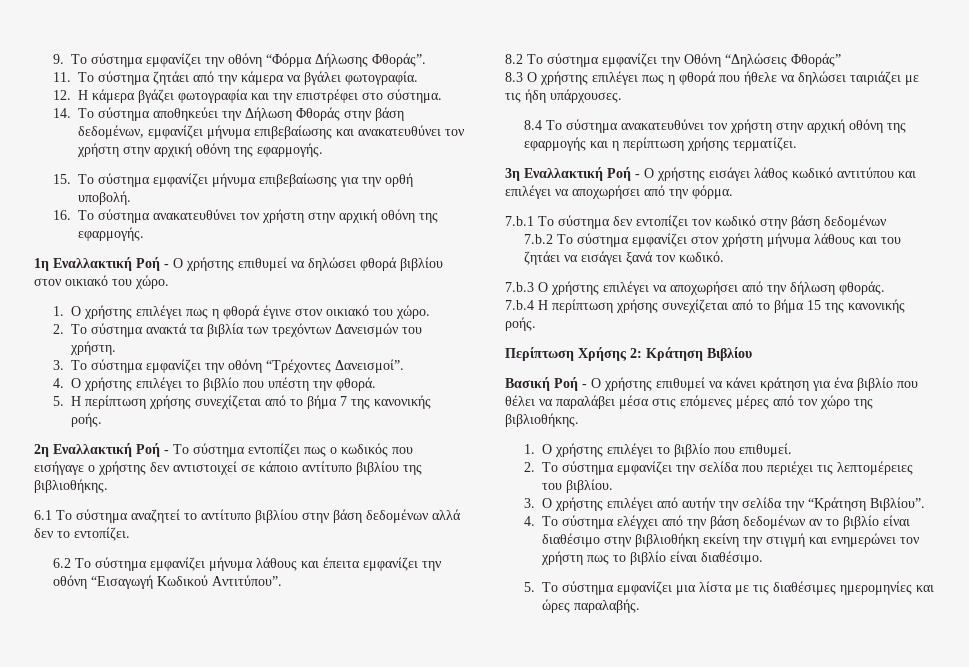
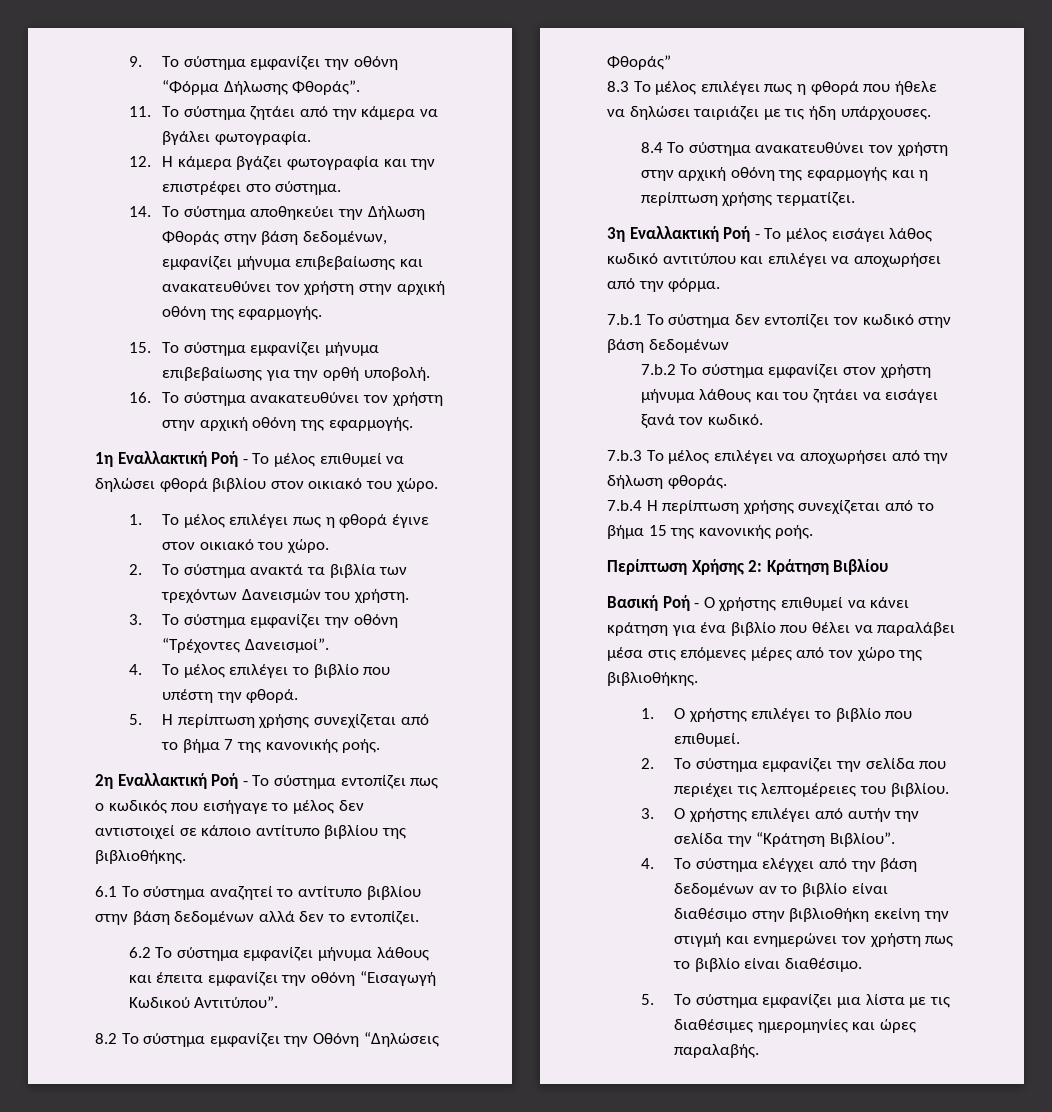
- 1η Εναλλακτική Ροή - Ο χρήστης επιθυμεί να δηλώσει φθορά βιβλίου στον οικιακό του χώρο.
+ 1η Εναλλακτική Ροή - Το μέλος επιθυμεί να δηλώσει φθορά βιβλίου στον οικιακό του χώρο.
- 1. Ο χρήστης επιλέγει πως η φθορά έγινε στον οικιακό του χώρο.
+ 1. Το μέλος επιλέγει πως η φθορά έγινε στον οικιακό του χώρο.
- 4. Ο χρήστης επιλέγει το βιβλίο που υπέστη την φθορά.
+ 4. Το μέλος επιλέγει το βιβλίο που υπέστη την φθορά.
- 2η Εναλλακτική Ροή - Το σύστημα εντοπίζει πως ο κωδικός που εισήγαγε ο χρήστης δεν αντιστοιχεί σε κάποιο αντίτυπο βιβλίου της βιβλιοθήκης.
+ 2η Εναλλακτική Ροή - Το σύστημα εντοπίζει πως ο κωδικός που εισήγαγε το μέλος δεν αντιστοιχεί σε κάποιο αντίτυπο βιβλίου της βιβλιοθήκης.
- 8.3 Ο χρήστης επιλέγει πως η φθορά που ήθελε να δηλώσει ταιριάζει με τις ήδη υπάρχουσες.
+ 8.3 Το μέλος επιλέγει πως η φθορά που ήθελε να δηλώσει ταιριάζει με τις ήδη υπάρχουσες.
- 3η Εναλλακτική Ροή - Ο χρήστης εισάγει λάθος κωδικό αντιτύπου και επιλέγει να αποχωρήσει από την φόρμα.
+ 3η Εναλλακτική Ροή - Το μέλος εισάγει λάθος κωδικό αντιτύπου και επιλέγει να αποχωρήσει από την φόρμα.
- 7.b.3 Ο χρήστης επιλέγει να αποχωρήσει από την δήλωση φθοράς.
+ 7.b.3 Το μέλος επιλέγει να αποχωρήσει από την δήλωση φθοράς.

